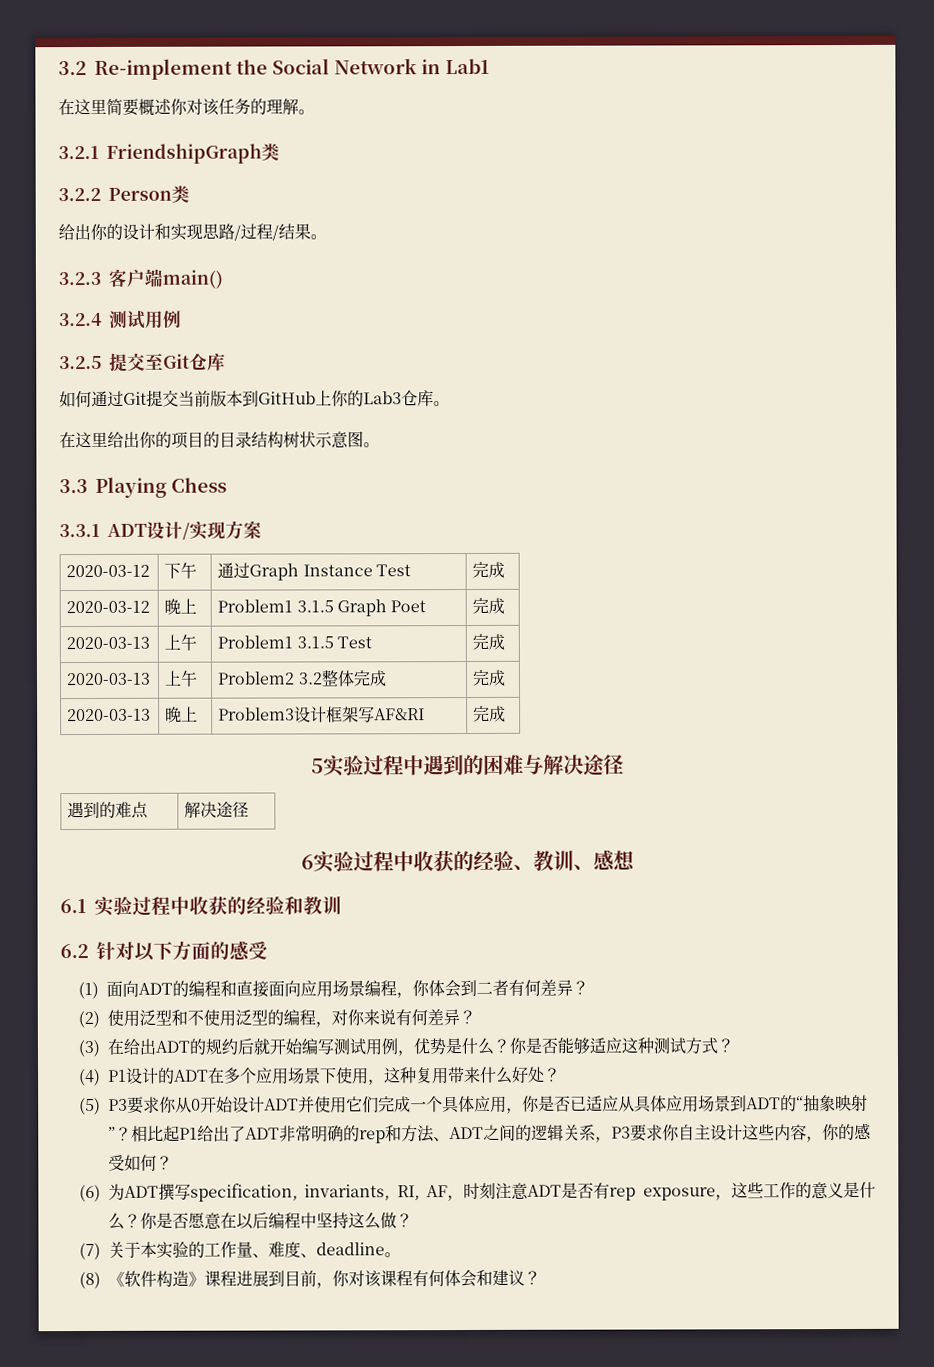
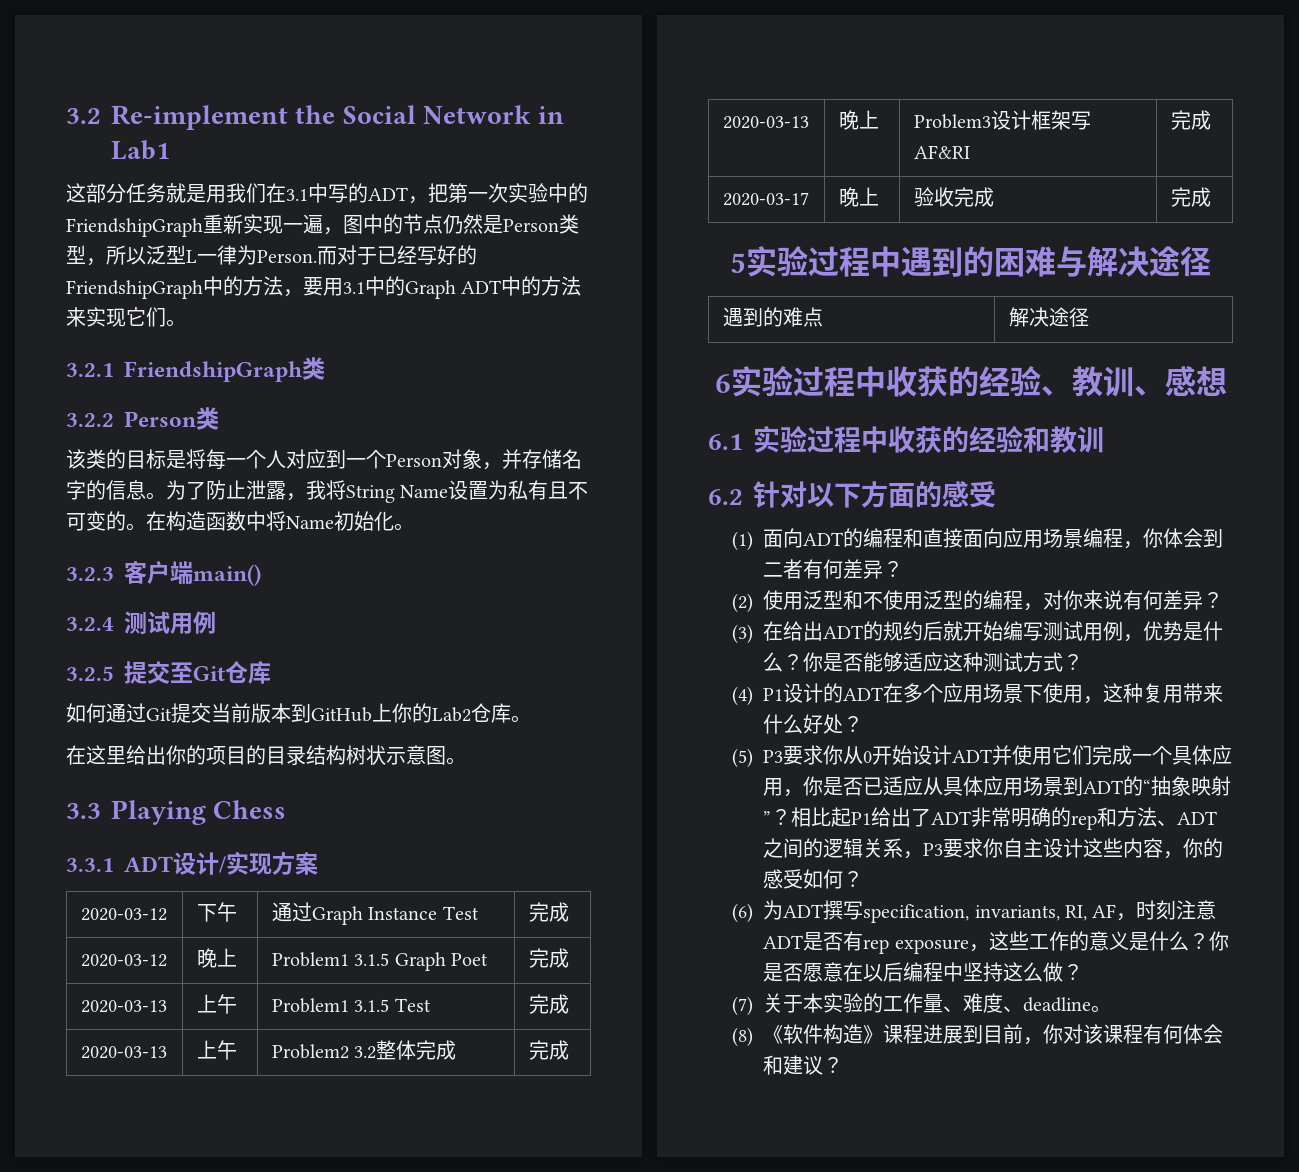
- 在这里简要概述你对该任务的理解。
+ 这部分任务就是用我们在3.1中写的ADT，把第一次实验中的FriendshipGraph重新实现一遍，图中的节点仍然是Person类型，所以泛型L一律为Person.而对于已经写好的FriendshipGraph中的方法，要用3.1中的Graph ADT中的方法来实现它们。
- 给出你的设计和实现思路/过程/结果。
+ 该类的目标是将每一个人对应到一个Person对象，并存储名字的信息。为了防止泄露，我将String Name设置为私有且不可变的。在构造函数中将Name初始化。
- 如何通过Git提交当前版本到GitHub上你的Lab3仓库。
+ 如何通过Git提交当前版本到GitHub上你的Lab2仓库。
+ 2020-03-17 | 晚上 | 验收完成 | 完成

